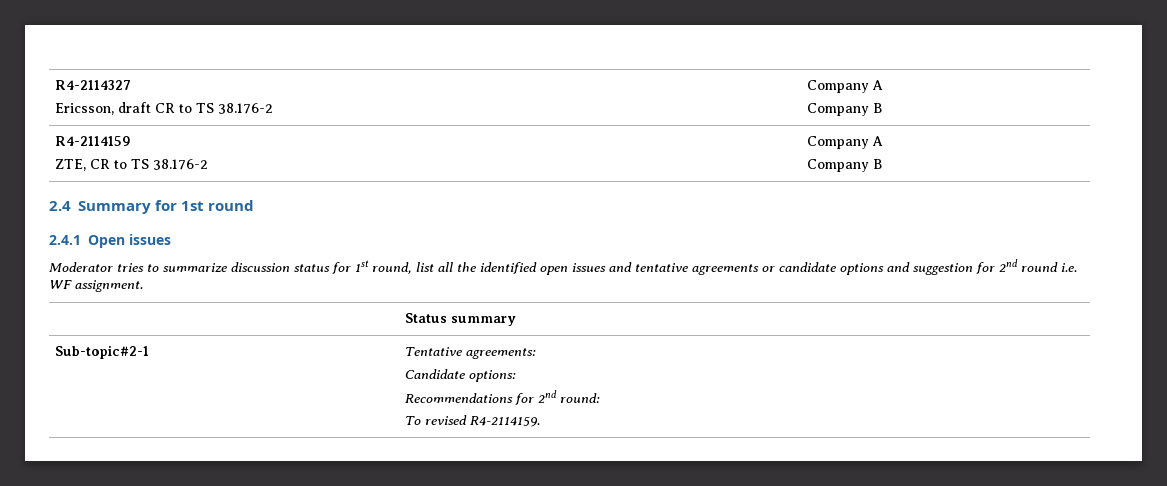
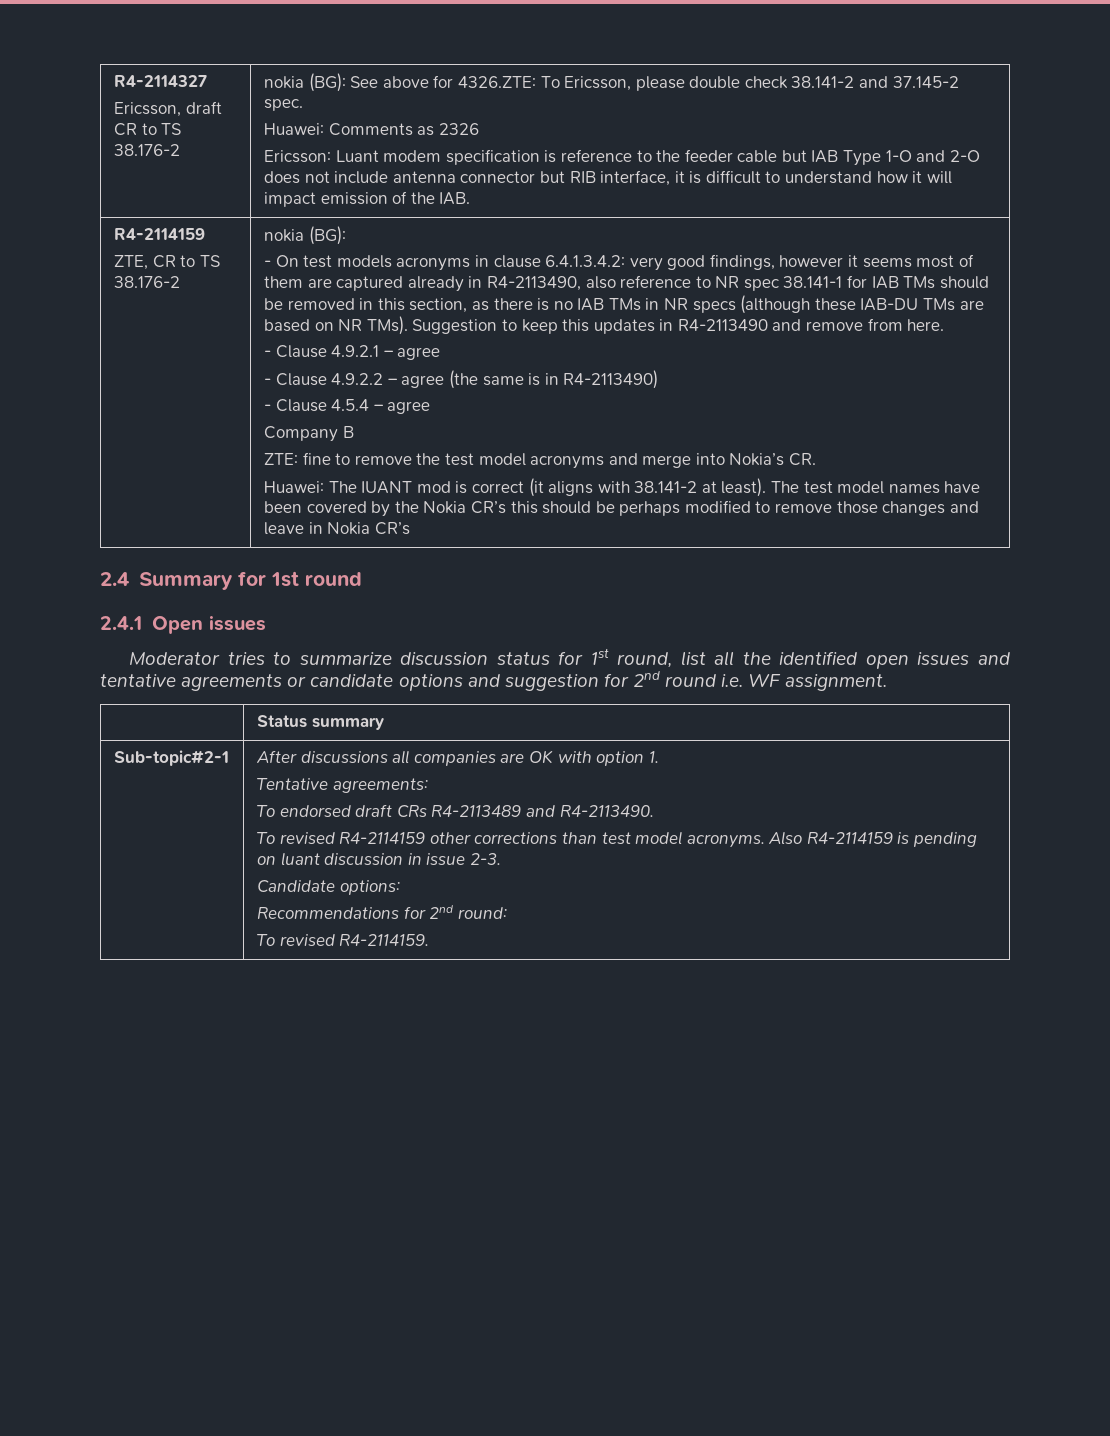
- Ericsson, draft CR to TS 38.176-2 | Company A
- Company B
+ Ericsson, draft CR to TS 38.176-2 | nokia (BG): See above for 4326.ZTE: To Ericsson, please double check 38.141-2 and 37.145-2 spec.
+ Huawei: Comments as 2326
+ Ericsson: Luant modem specification is reference to the feeder cable but IAB Type 1-O and 2-O does not include antenna connector but RIB interface, it is difficult to understand how it will impact emission of the IAB.
- ZTE, CR to TS 38.176-2 | Company A
+ ZTE, CR to TS 38.176-2 | nokia (BG):
+ - On test models acronyms in clause 6.4.1.3.4.2: very good findings, however it seems most of them are captured already in R4-2113490, also reference to NR spec 38.141-1 for IAB TMs should be removed in this section, as there is no IAB TMs in NR specs (although these IAB-DU TMs are based on NR TMs). Suggestion to keep this updates in R4-2113490 and remove from here.
+ - Clause 4.9.2.1 – agree
+ - Clause 4.9.2.2 – agree (the same is in R4-2113490)
+ - Clause 4.5.4 – agree
  Company B
+ ZTE: fine to remove the test model acronyms and merge into Nokia’s CR.
+ Huawei: The IUANT mod is correct (it aligns with 38.141-2 at least). The test model names have been covered by the Nokia CR’s this should be perhaps modified to remove those changes and leave in Nokia CR’s
+ After discussions all companies are OK with option 1.
  Tentative agreements:
+ To endorsed draft CRs R4-2113489 and R4-2113490.
+ To revised R4-2114159 other corrections than test model acronyms. Also R4-2114159 is pending on luant discussion in issue 2-3.

